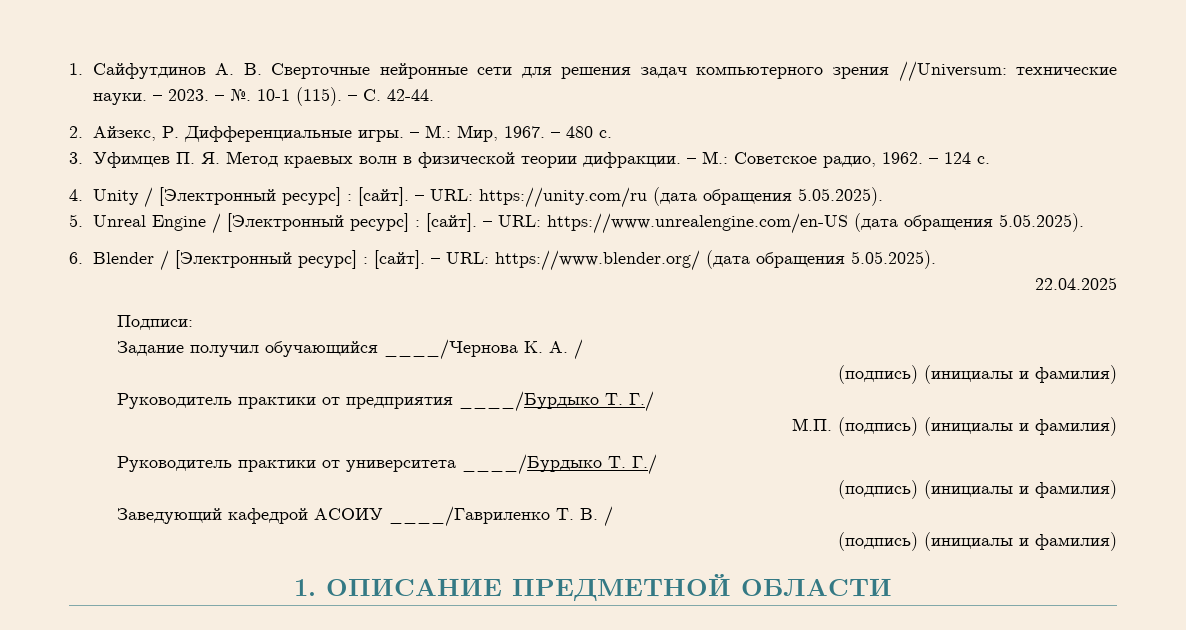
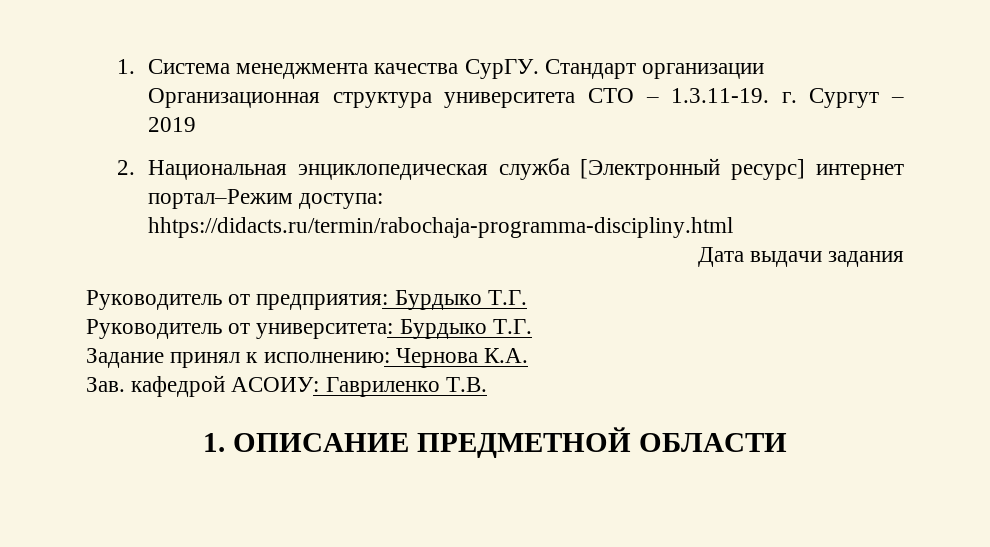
- 1. Сайфутдинов А. В. Сверточные нейронные сети для решения задач компьютерного зрения //Universum: технические науки. – 2023. – №. 10-1 (115). – С. 42-44.
- 2. Айзекс, Р. Дифференциальные игры. – М.: Мир, 1967. – 480 с.
- 3. Уфимцев П. Я. Метод краевых волн в физической теории дифракции. – М.: Советское радио, 1962. – 124 с.
- 4. Unity / [Электронный ресурс] : [сайт]. – URL: https://unity.com/ru (дата обращения 5.05.2025).
- 5. Unreal Engine / [Электронный ресурс] : [сайт]. – URL: https://www.unrealengine.com/en-US (дата обращения 5.05.2025).
- 6. Blender / [Электронный ресурс] : [сайт]. – URL: https://www.blender.org/ (дата обращения 5.05.2025).
- 22.04.2025
- Подписи:
- Задание получил обучающийся ____/Чернова К. А. /
- (подпись) (инициалы и фамилия)
- Руководитель практики от предприятия ____/Бурдыко Т. Г./
- М.П. (подпись) (инициалы и фамилия)
- Руководитель практики от университета ____/Бурдыко Т. Г./
- (подпись) (инициалы и фамилия)
- Заведующий кафедрой АСОИУ ____/Гавриленко Т. В. /
- (подпись) (инициалы и фамилия)
+ 1. Система менеджмента качества СурГУ. Стандарт организации Организационная структура университета СТО – 1.3.11-19. г. Сургут – 2019
+ 2. Национальная энциклопедическая служба [Электронный ресурс] интернет портал–Режим доступа: hhtps://didacts.ru/termin/rabochaja-programma-discipliny.html
+ Дата выдачи задания
+ Руководитель от предприятия: Бурдыко Т.Г.
+ Руководитель от университета: Бурдыко Т.Г.
+ Задание принял к исполнению: Чернова К.А.
+ Зав. кафедрой АСОИУ: Гавриленко Т.В.

